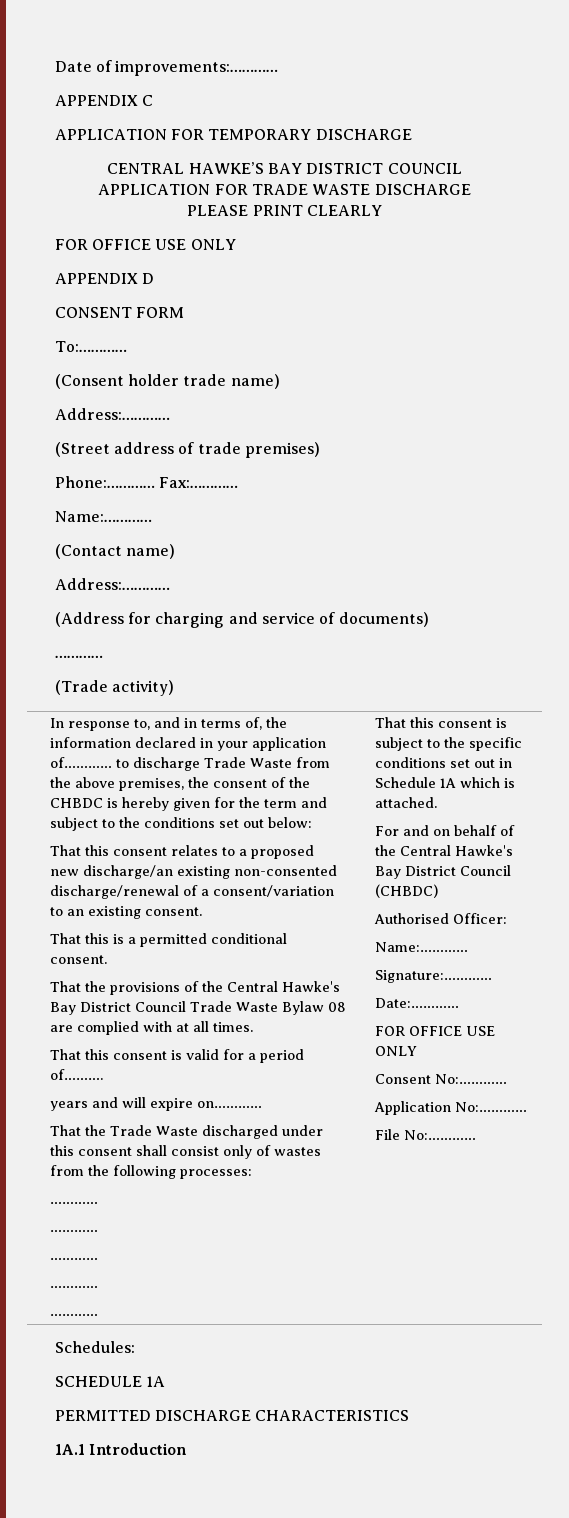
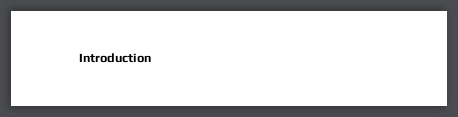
- Date of improvements:…………
- APPENDIX C
- APPLICATION FOR TEMPORARY DISCHARGE
- CENTRAL HAWKE’S BAY DISTRICT COUNCIL
- APPLICATION FOR TRADE WASTE DISCHARGE
- PLEASE PRINT CLEARLY
- FOR OFFICE USE ONLY
- APPENDIX D
- CONSENT FORM
- To:…………
- (Consent holder trade name)
- Address:…………
- (Street address of trade premises)
- Phone:………… Fax:…………
- Name:…………
- (Contact name)
- Address:…………
- (Address for charging and service of documents)
- …………
- (Trade activity)
- In response to, and in terms of, the information declared in your application of………… to discharge Trade Waste from the above premises, the consent of the CHBDC is hereby given for the term and subject to the conditions set out below:
- That this consent relates to a proposed new discharge/an existing non-consented discharge/renewal of a consent/variation to an existing consent.
- That this is a permitted conditional consent.
- That the provisions of the Central Hawke's Bay District Council Trade Waste Bylaw 08 are complied with at all times.
- That this consent is valid for a period of……….
- years and will expire on…………
- That the Trade Waste discharged under this consent shall consist only of wastes from the following processes:
- …………
- …………
- …………
- …………
- ………… | That this consent is subject to the specific conditions set out in Schedule 1A which is attached.
- For and on behalf of the Central Hawke's Bay District Council (CHBDC)
- Authorised Officer:
- Name:…………
- Signature:…………
- Date:…………
- FOR OFFICE USE ONLY
- Consent No:…………
- Application No:…………
- File No:…………
- Schedules:
- SCHEDULE 1A
- PERMITTED DISCHARGE CHARACTERISTICS
- 1A.1 Introduction
+ Introduction

